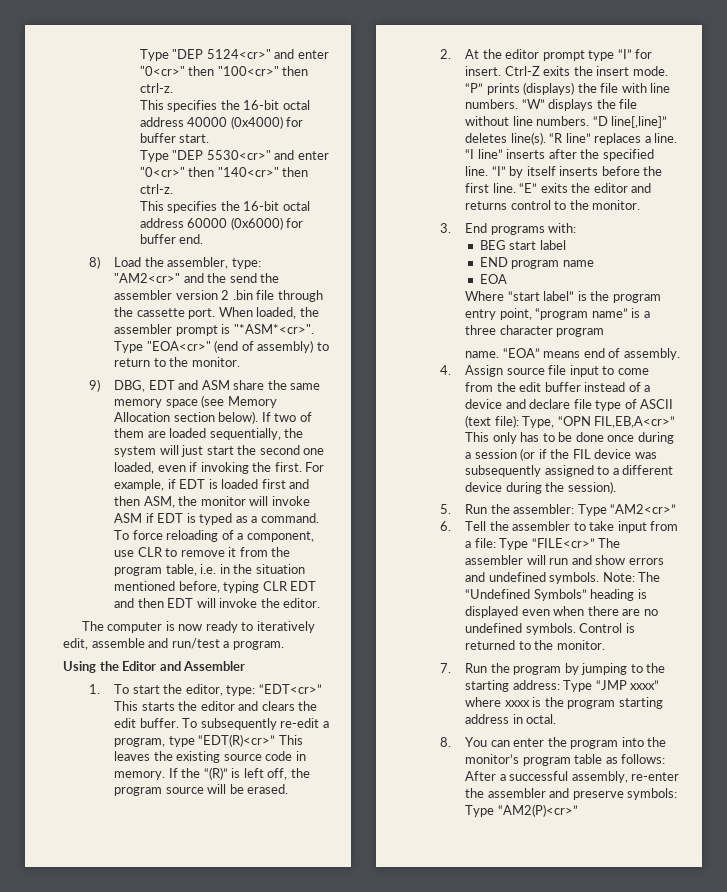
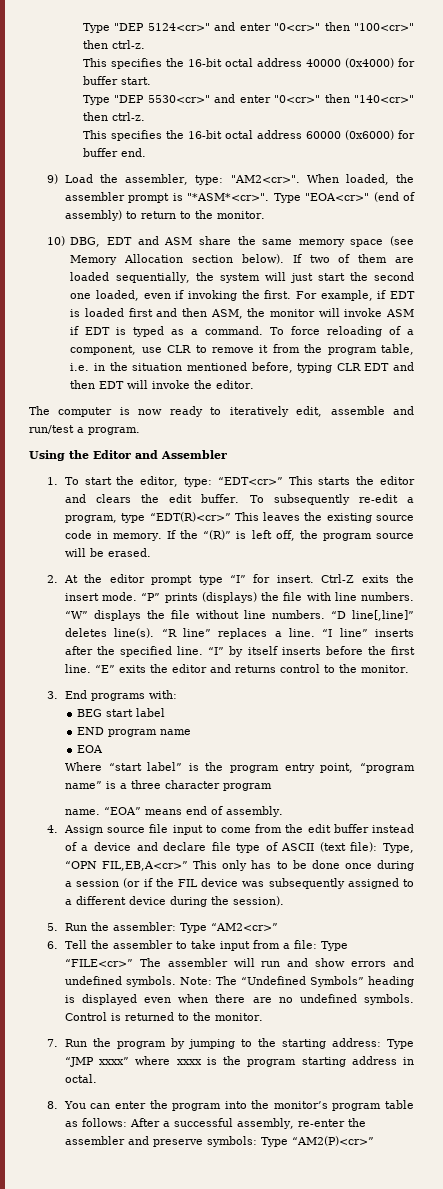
- 8) Load the assembler, type: "AM2<cr>" and the send the assembler version 2 .bin file through the cassette port.
+ 9) Load the assembler, type: "AM2<cr>".
- 9) DBG, EDT and ASM share the same memory space (see Memory Allocation section below).
+ 10) DBG, EDT and ASM share the same memory space (see Memory Allocation section below).

